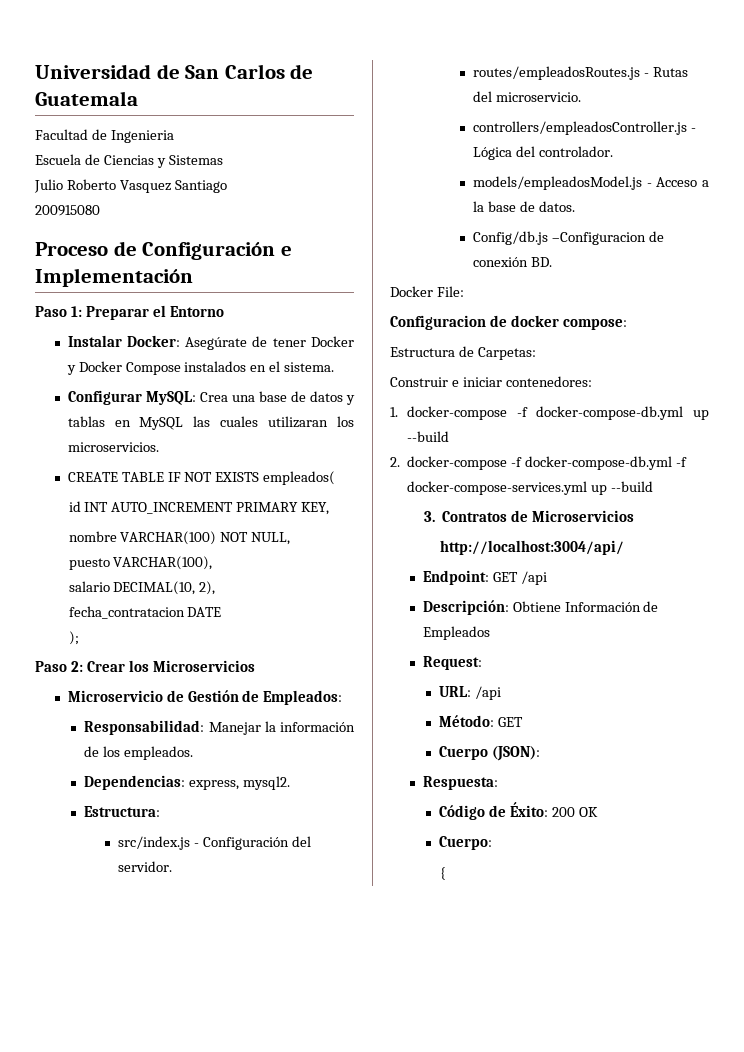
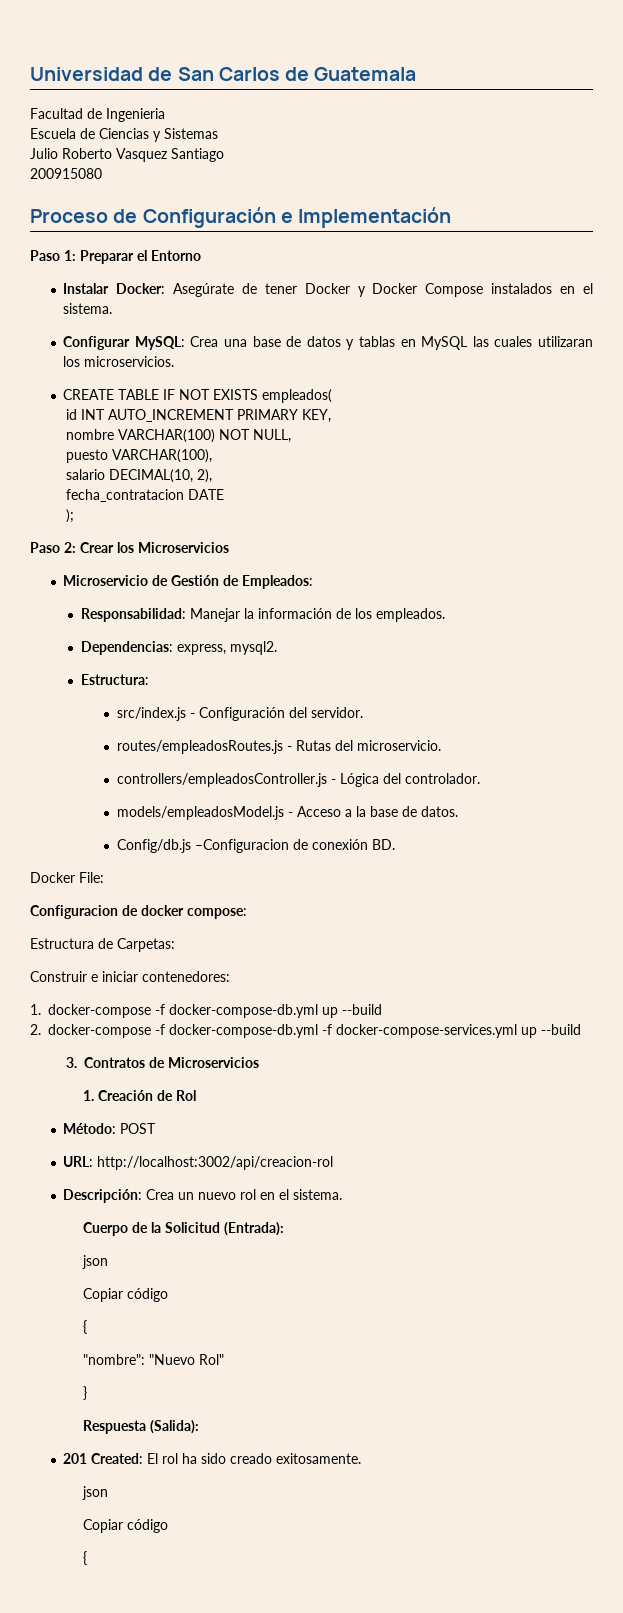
- http://localhost:3004/api/
- Endpoint: GET /api
- Descripción: Obtiene Información de Empleados
- Request:
- URL: /api
- Método: GET
- Cuerpo (JSON):
- Respuesta:
- Código de Éxito: 200 OK
- Cuerpo:
+ 1. Creación de Rol
+ Método: POST
+ URL: http://localhost:3002/api/creacion-rol
+ Descripción: Crea un nuevo rol en el sistema.
+ Cuerpo de la Solicitud (Entrada):
+ json
+ Copiar código
+ {
+ "nombre": "Nuevo Rol"
+ }
+ Respuesta (Salida):
+ 201 Created: El rol ha sido creado exitosamente.
+ json
+ Copiar código

